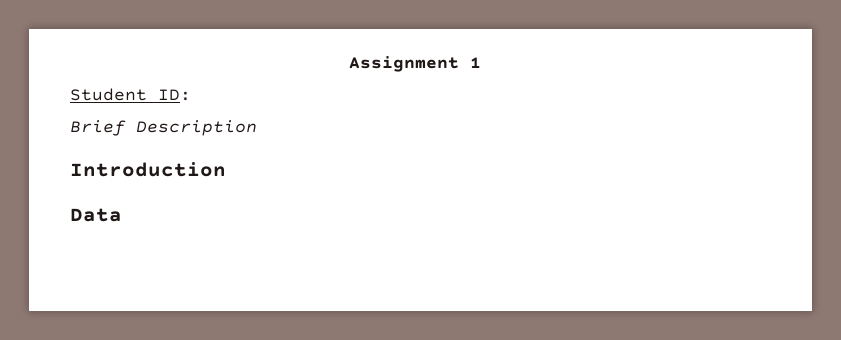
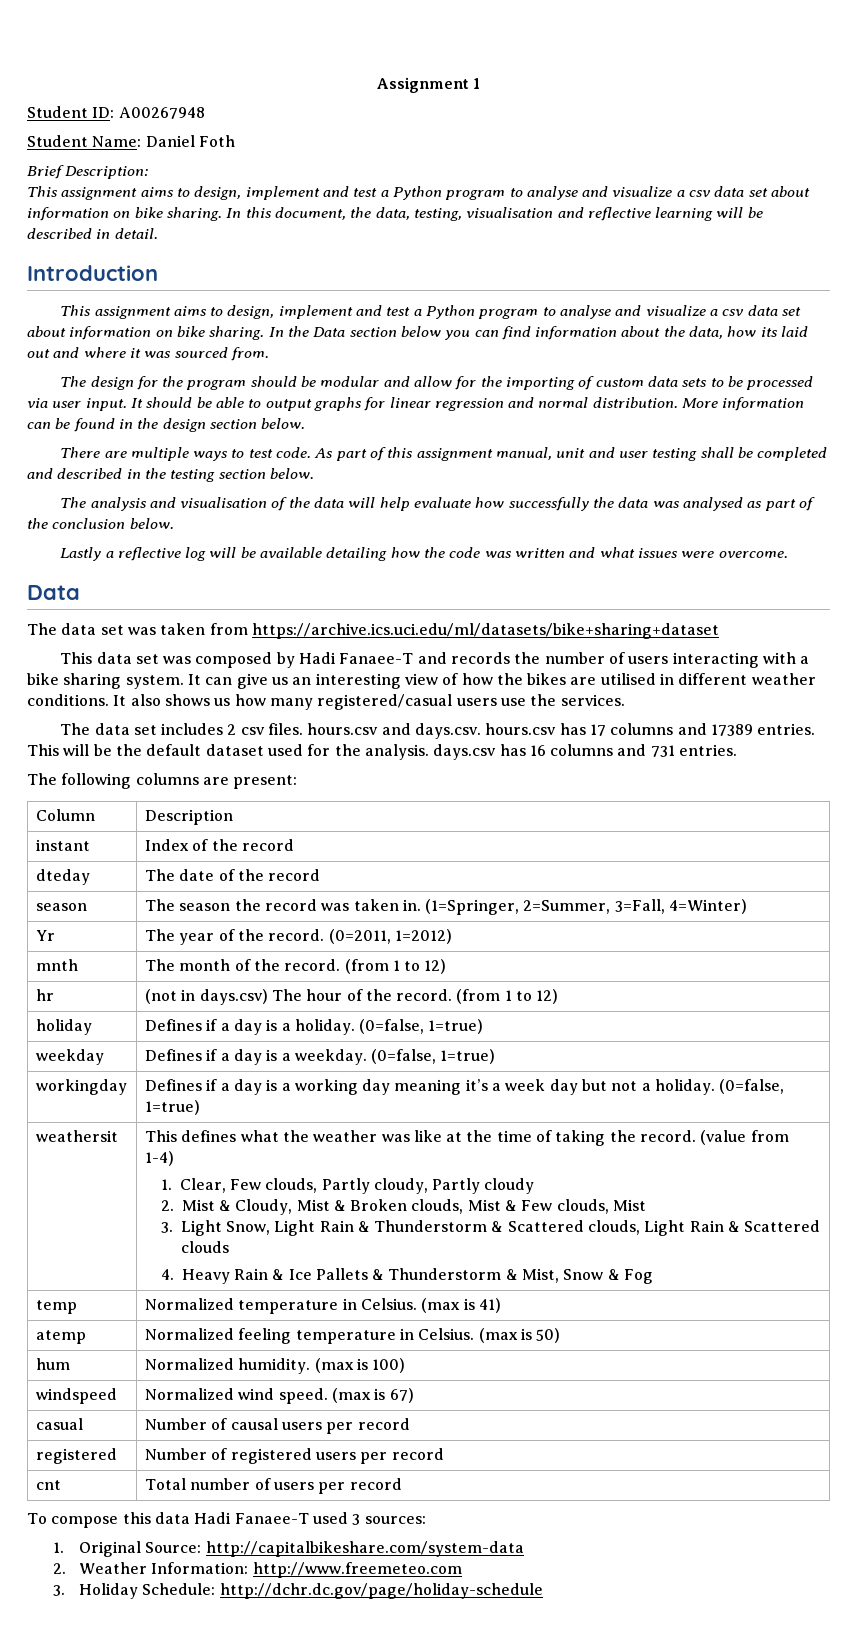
- Student ID:
- Brief Description
+ Student ID: A00267948
+ Student Name: Daniel Foth
+ Brief Description:
+ This assignment aims to design, implement and test a Python program to analyse and visualize a csv data set about information on bike sharing. In this document, the data, testing, visualisation and reflective learning will be described in detail.
  Introduction
+ This assignment aims to design, implement and test a Python program to analyse and visualize a csv data set about information on bike sharing. In the Data section below you can find information about the data, how its laid out and where it was sourced from.
+ The design for the program should be modular and allow for the importing of custom data sets to be processed via user input. It should be able to output graphs for linear regression and normal distribution. More information can be found in the design section below.
+ There are multiple ways to test code. As part of this assignment manual, unit and user testing shall be completed and described in the testing section below.
+ The analysis and visualisation of the data will help evaluate how successfully the data was analysed as part of the conclusion below.
+ Lastly a reflective log will be available detailing how the code was written and what issues were overcome.
  Data
+ The data set was taken from https://archive.ics.uci.edu/ml/datasets/bike+sharing+dataset
+ This data set was composed by Hadi Fanaee-T and records the number of users interacting with a bike sharing system. It can give us an interesting view of how the bikes are utilised in different weather conditions. It also shows us how many registered/casual users use the services.
+ The data set includes 2 csv files. hours.csv and days.csv. hours.csv has 17 columns and 17389 entries. This will be the default dataset used for the analysis. days.csv has 16 columns and 731 entries.
+ The following columns are present:
+ Column | Description
+ instant | Index of the record
+ dteday | The date of the record
+ season | The season the record was taken in. (1=Springer, 2=Summer, 3=Fall, 4=Winter)
+ Yr | The year of the record. (0=2011, 1=2012)
+ mnth | The month of the record. (from 1 to 12)
+ hr | (not in days.csv) The hour of the record. (from 1 to 12)
+ holiday | Defines if a day is a holiday. (0=false, 1=true)
+ weekday | Defines if a day is a weekday. (0=false, 1=true)
+ workingday | Defines if a day is a working day meaning it’s a week day but not a holiday. (0=false, 1=true)
+ weathersit | This defines what the weather was like at the time of taking the record. (value from 1-4)
+ 1. Clear, Few clouds, Partly cloudy, Partly cloudy
+ 2. Mist & Cloudy, Mist & Broken clouds, Mist & Few clouds, Mist
+ 3. Light Snow, Light Rain & Thunderstorm & Scattered clouds, Light Rain & Scattered clouds
+ 4. Heavy Rain & Ice Pallets & Thunderstorm & Mist, Snow & Fog
+ temp | Normalized temperature in Celsius. (max is 41)
+ atemp | Normalized feeling temperature in Celsius. (max is 50)
+ hum | Normalized humidity. (max is 100)
+ windspeed | Normalized wind speed. (max is 67)
+ casual | Number of causal users per record
+ registered | Number of registered users per record
+ cnt | Total number of users per record
+ To compose this data Hadi Fanaee-T used 3 sources:
+ 1. Original Source: http://capitalbikeshare.com/system-data
+ 2. Weather Information: http://www.freemeteo.com
+ 3. Holiday Schedule: http://dchr.dc.gov/page/holiday-schedule

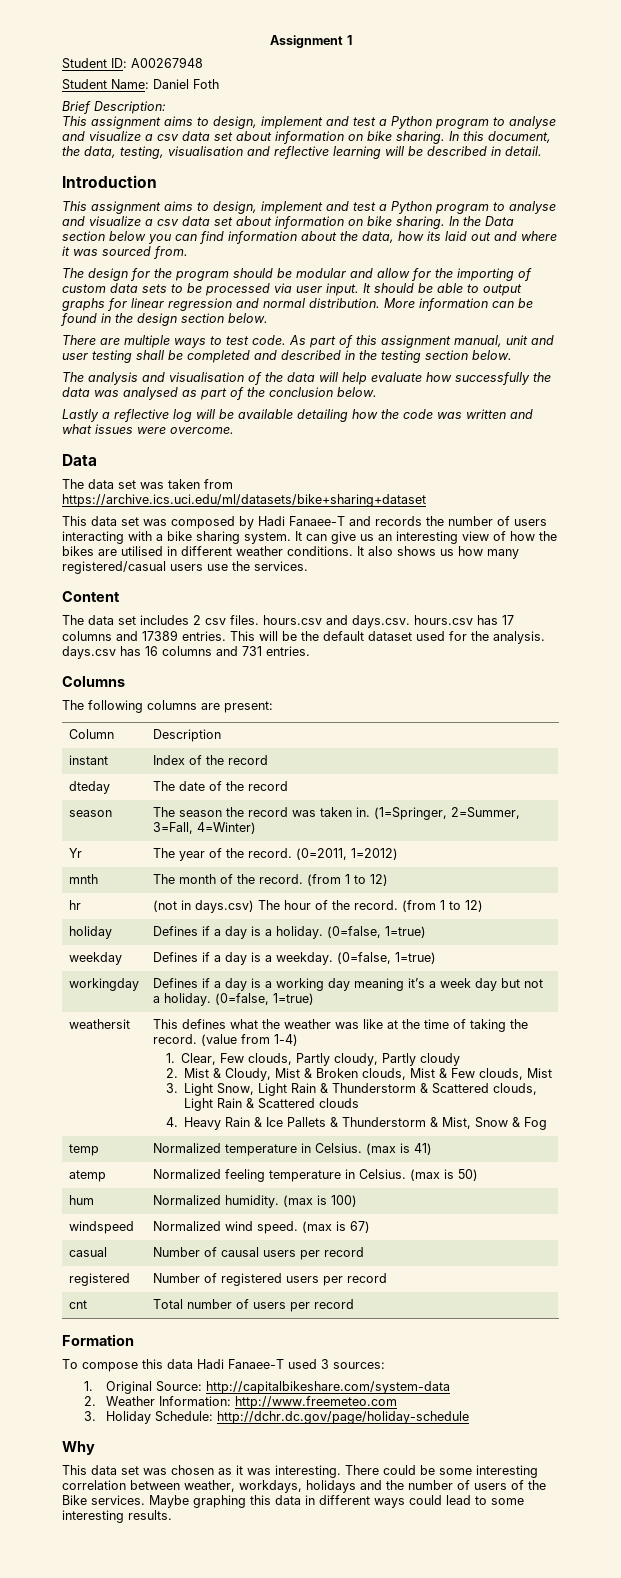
+ Content
+ Columns
+ Formation
+ Why
+ This data set was chosen as it was interesting. There could be some interesting correlation between weather, workdays, holidays and the number of users of the Bike services. Maybe graphing this data in different ways could lead to some interesting results.

